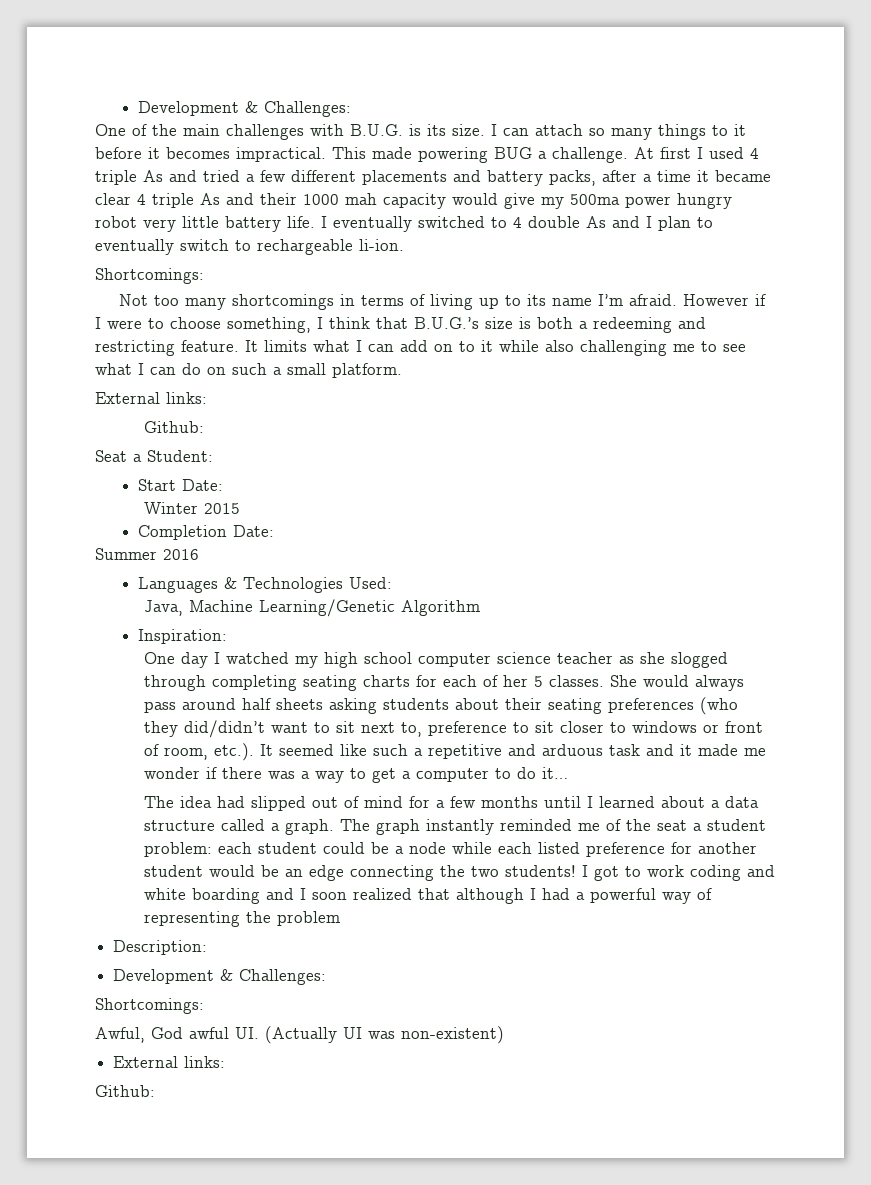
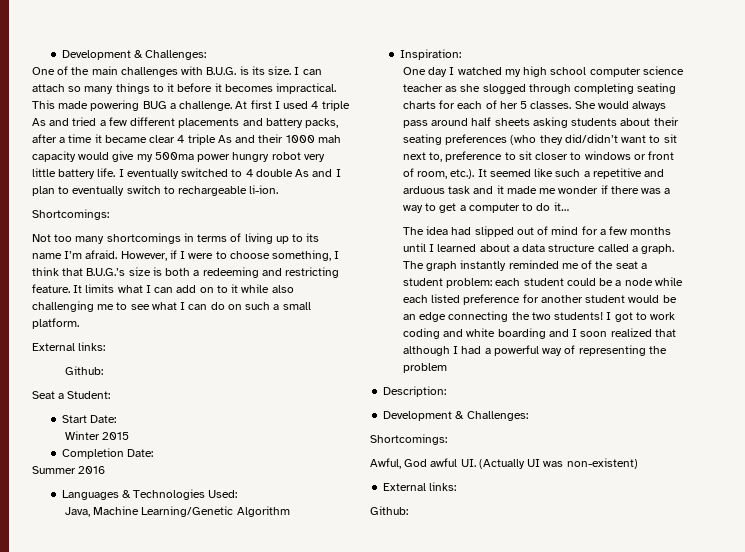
- However if I were to choose something, I think that B.U.G.’s size is both a redeeming and restricting feature.
+ However, if I were to choose something, I think that B.U.G.’s size is both a redeeming and restricting feature.

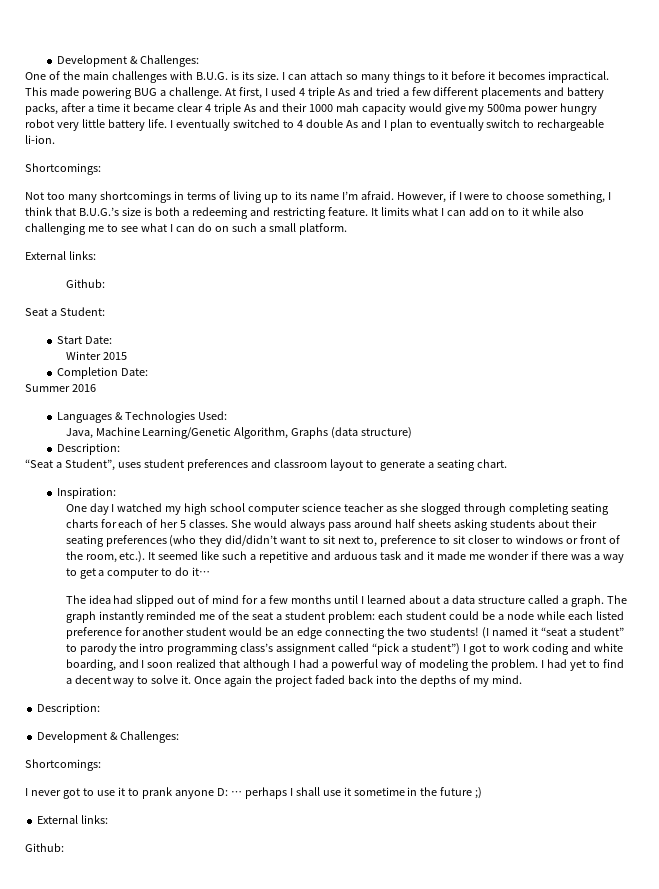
- At first I used 4 triple As and tried a few different placements and battery packs, after a time it became clear 4 triple As and their 1000 mah capacity would give my 500ma power hungry robot very little battery life.
+ At first, I used 4 triple As and tried a few different placements and battery packs, after a time it became clear 4 triple As and their 1000 mah capacity would give my 500ma power hungry robot very little battery life.
- Java, Machine Learning/Genetic Algorithm
+ Java, Machine Learning/Genetic Algorithm, Graphs (data structure)
+ Description:
+ “Seat a Student”, uses student preferences and classroom layout to generate a seating chart.
- She would always pass around half sheets asking students about their seating preferences (who they did/didn’t want to sit next to, preference to sit closer to windows or front of room, etc.). It seemed like such a repetitive and arduous task and it made me wonder if there was a way to get a computer to do it…
+ She would always pass around half sheets asking students about their seating preferences (who they did/didn’t want to sit next to, preference to sit closer to windows or front of the room, etc.). It seemed like such a repetitive and arduous task and it made me wonder if there was a way to get a computer to do it…
- I got to work coding and white boarding and I soon realized that although I had a powerful way of representing the problem
+ (I named it “seat a student” to parody the intro programming class’s assignment called “pick a student”) I got to work coding and white boarding, and I soon realized that although I had a powerful way of modeling the problem. I had yet to find a decent way to solve it. Once again the project faded back into the depths of my mind.
- Awful, God awful UI. (Actually UI was non-existent)
+ I never got to use it to prank anyone D: … perhaps I shall use it sometime in the future ;)

